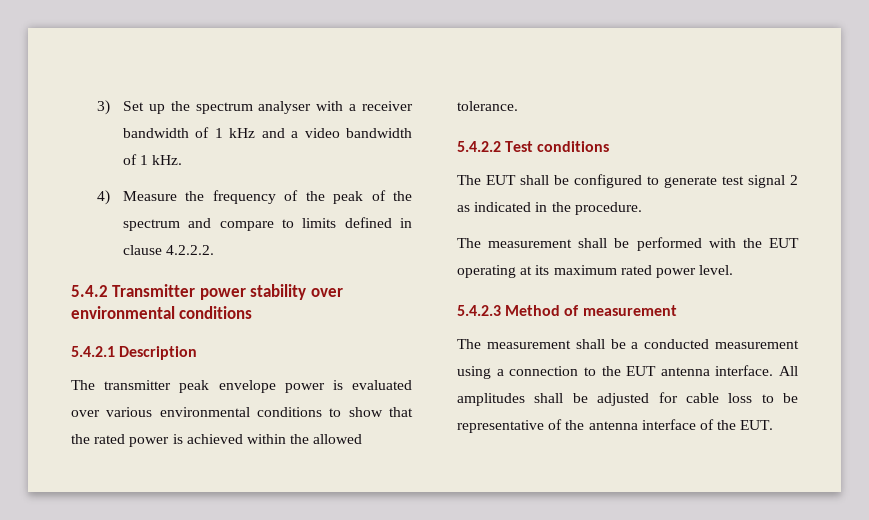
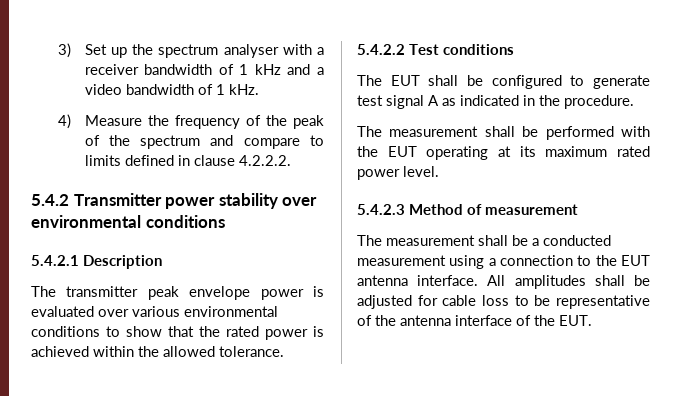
- The EUT shall be configured to generate test signal 2 as indicated in the procedure.
+ The EUT shall be configured to generate test signal A as indicated in the procedure.

